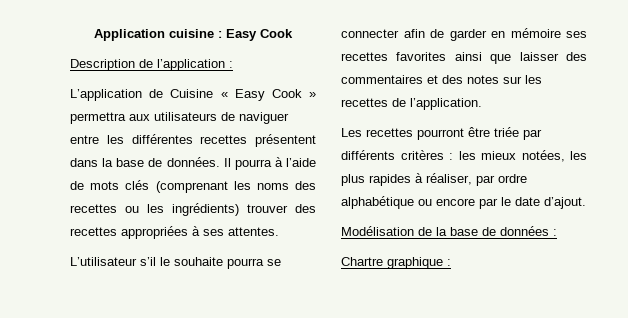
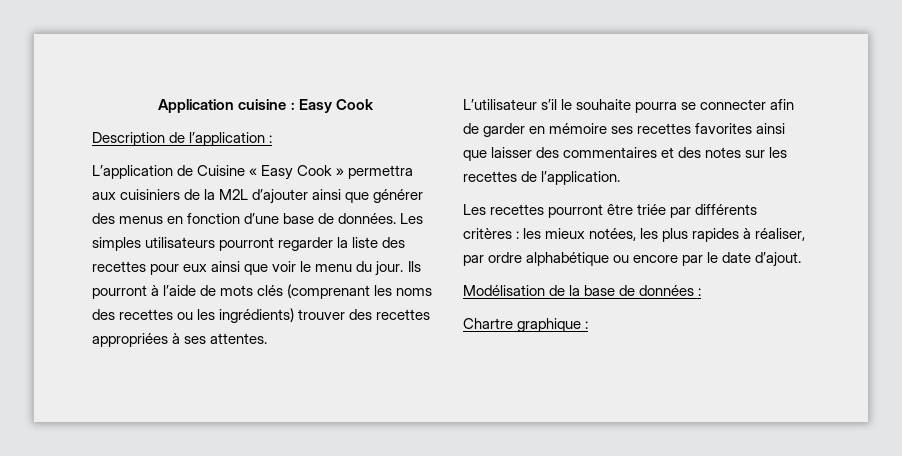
- L’application de Cuisine « Easy Cook » permettra aux utilisateurs de naviguer entre les différentes recettes présentent dans la base de données. Il pourra à l’aide de mots clés (comprenant les noms des recettes ou les ingrédients) trouver des recettes appropriées à ses attentes.
+ L’application de Cuisine « Easy Cook » permettra aux cuisiniers de la M2L d’ajouter ainsi que générer des menus en fonction d’une base de données. Les simples utilisateurs pourront regarder la liste des recettes pour eux ainsi que voir le menu du jour. Ils pourront à l’aide de mots clés (comprenant les noms des recettes ou les ingrédients) trouver des recettes appropriées à ses attentes.

